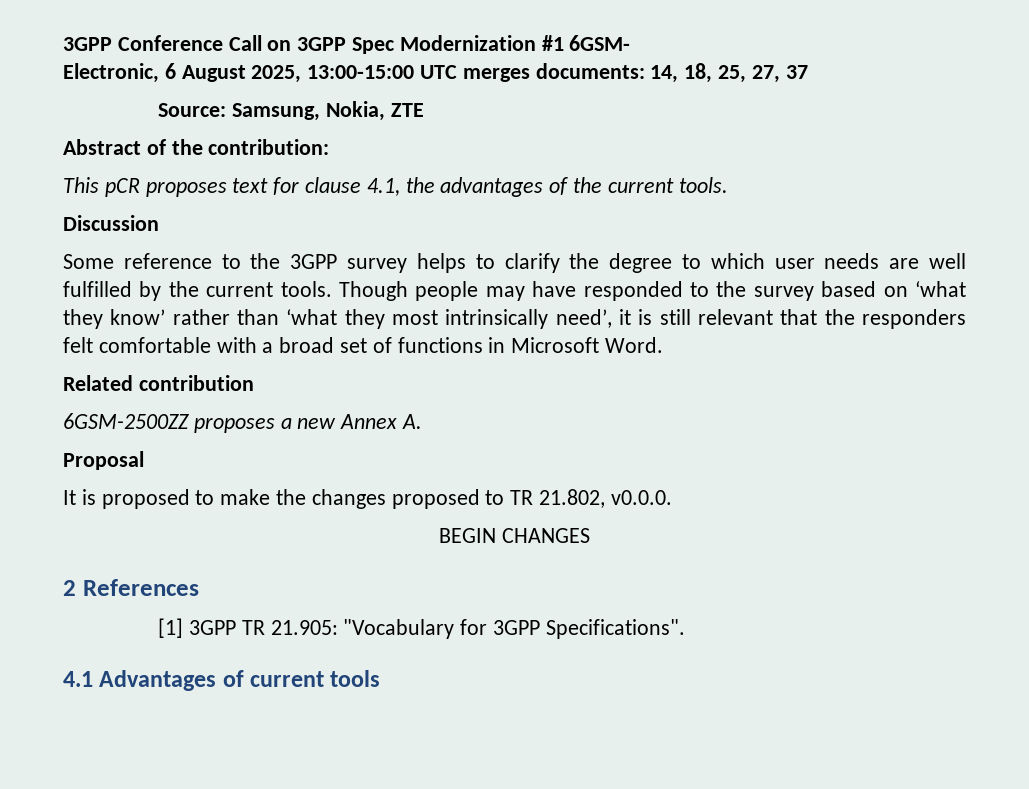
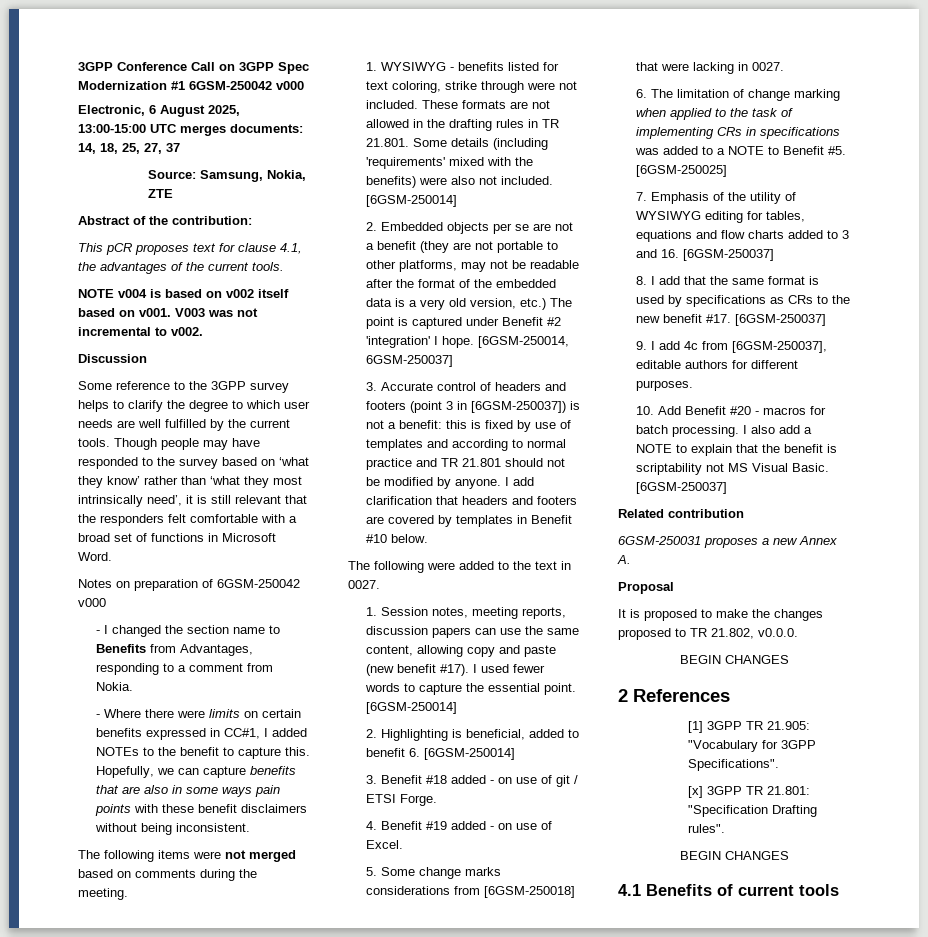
- 3GPP Conference Call on 3GPP Spec Modernization #1 6GSM-
+ 3GPP Conference Call on 3GPP Spec Modernization #1 6GSM-250042 v000
+ NOTE v004 is based on v002 itself based on v001. V003 was not incremental to v002.
+ Notes on preparation of 6GSM-250042 v000
+ - I changed the section name to Benefits from Advantages, responding to a comment from Nokia.
+ - Where there were limits on certain benefits expressed in CC#1, I added NOTEs to the benefit to capture this. Hopefully, we can capture benefits that are also in some ways pain points with these benefit disclaimers without being inconsistent.
+ The following items were not merged based on comments during the meeting.
+ 1. WYSIWYG - benefits listed for text coloring, strike through were not included. These formats are not allowed in the drafting rules in TR 21.801. Some details (including 'requirements' mixed with the benefits) were also not included. [6GSM-250014]
+ 2. Embedded objects per se are not a benefit (they are not portable to other platforms, may not be readable after the format of the embedded data is a very old version, etc.) The point is captured under Benefit #2 'integration' I hope. [6GSM-250014, 6GSM-250037]
+ 3. Accurate control of headers and footers (point 3 in [6GSM-250037]) is not a benefit: this is fixed by use of templates and according to normal practice and TR 21.801 should not be modified by anyone. I add clarification that headers and footers are covered by templates in Benefit #10 below.
+ The following were added to the text in 0027.
+ 1. Session notes, meeting reports, discussion papers can use the same content, allowing copy and paste (new benefit #17). I used fewer words to capture the essential point. [6GSM-250014]
+ 2. Highlighting is beneficial, added to benefit 6. [6GSM-250014]
+ 3. Benefit #18 added - on use of git / ETSI Forge.
+ 4. Benefit #19 added - on use of Excel.
+ 5. Some change marks considerations from [6GSM-250018] that were lacking in 0027.
+ 6. The limitation of change marking when applied to the task of implementing CRs in specifications was added to a NOTE to Benefit #5. [6GSM-250025]
+ 7. Emphasis of the utility of WYSIWYG editing for tables, equations and flow charts added to 3 and 16. [6GSM-250037]
+ 8. I add that the same format is used by specifications as CRs to the new benefit #17. [6GSM-250037]
+ 9. I add 4c from [6GSM-250037], editable authors for different purposes.
+ 10. Add Benefit #20 - macros for batch processing. I also add a NOTE to explain that the benefit is scriptability not MS Visual Basic. [6GSM-250037]
- 6GSM-2500ZZ proposes a new Annex A.
+ 6GSM-250031 proposes a new Annex A.
+ [x] 3GPP TR 21.801: "Specification Drafting rules".
+ BEGIN CHANGES
- 4.1 Advantages of current tools
+ 4.1 Benefits of current tools

